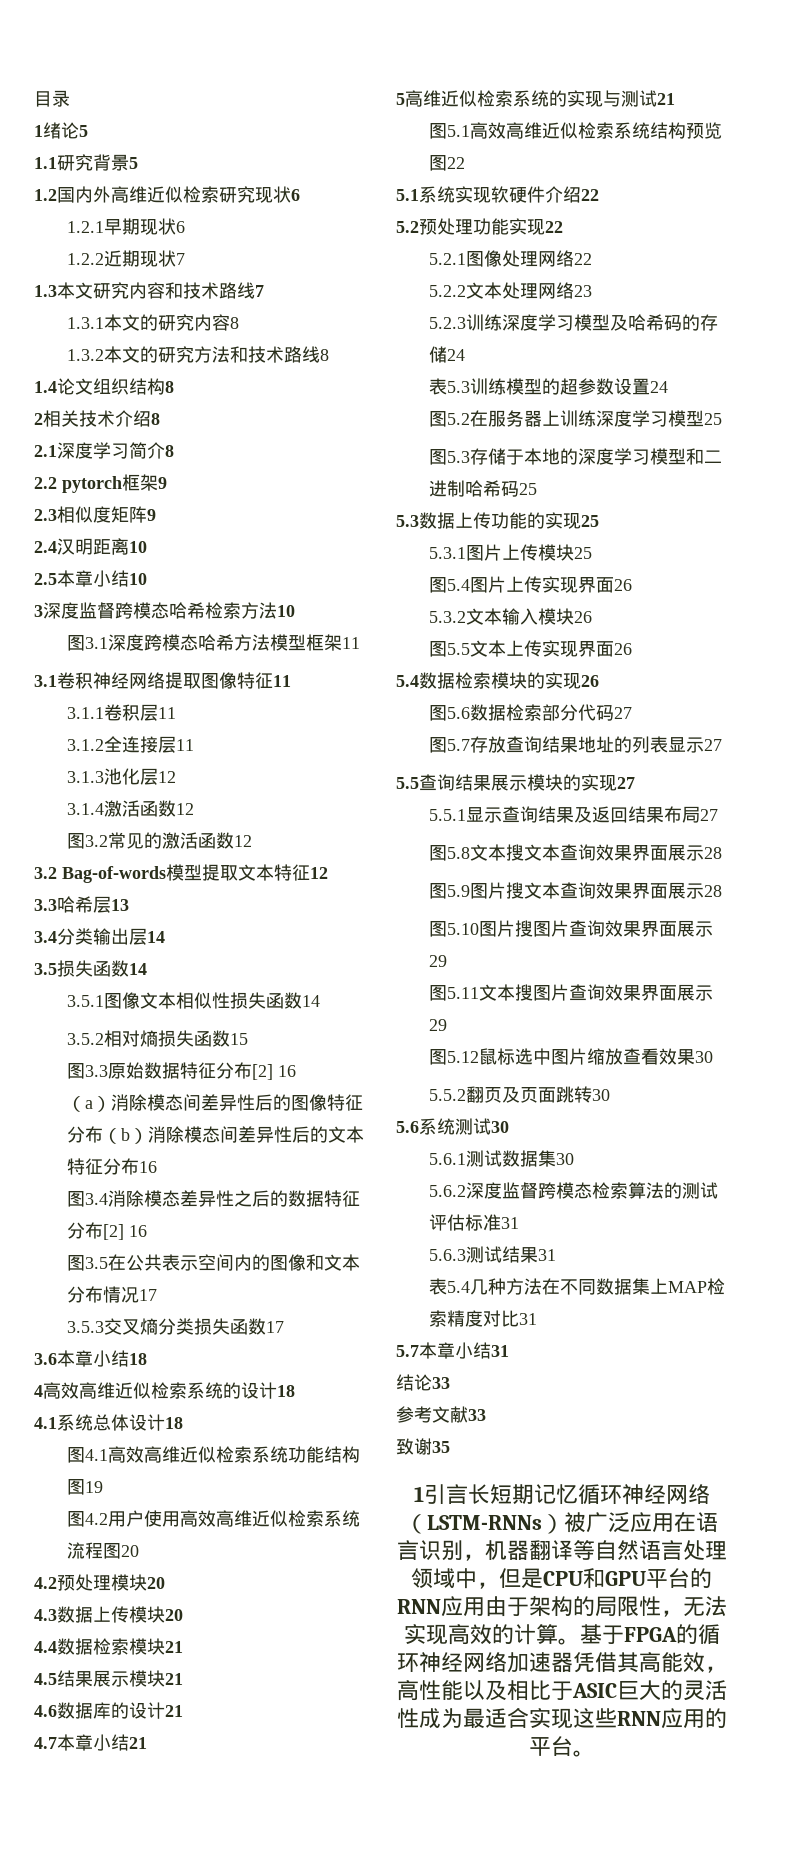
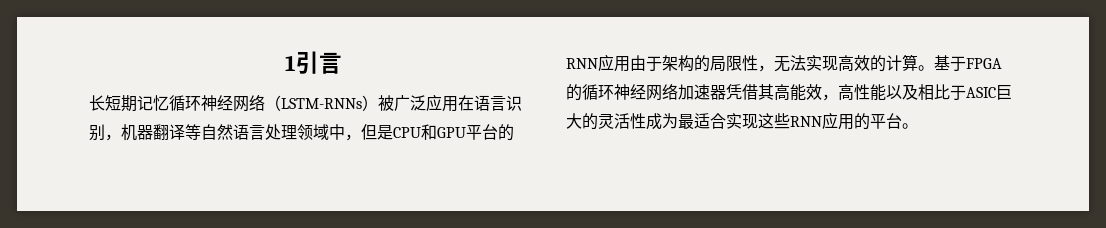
- 目录
- 1绪论5
- 1.1研究背景5
- 1.2国内外高维近似检索研究现状6
- 1.2.1早期现状6
- 1.2.2近期现状7
- 1.3本文研究内容和技术路线7
- 1.3.1本文的研究内容8
- 1.3.2本文的研究方法和技术路线8
- 1.4论文组织结构8
- 2相关技术介绍8
- 2.1深度学习简介8
- 2.2 pytorch框架9
- 2.3相似度矩阵9
- 2.4汉明距离10
- 2.5本章小结10
- 3深度监督跨模态哈希检索方法10
- 图3.1深度跨模态哈希方法模型框架11
- 3.1卷积神经网络提取图像特征11
- 3.1.1卷积层11
- 3.1.2全连接层11
- 3.1.3池化层12
- 3.1.4激活函数12
- 图3.2常见的激活函数12
- 3.2 Bag-of-words模型提取文本特征12
- 3.3哈希层13
- 3.4分类输出层14
- 3.5损失函数14
- 3.5.1图像文本相似性损失函数14
- 3.5.2相对熵损失函数15
- 图3.3原始数据特征分布[2] 16
- （a）消除模态间差异性后的图像特征分布（b）消除模态间差异性后的文本特征分布16
- 图3.4消除模态差异性之后的数据特征分布[2] 16
- 图3.5在公共表示空间内的图像和文本分布情况17
- 3.5.3交叉熵分类损失函数17
- 3.6本章小结18
- 4高效高维近似检索系统的设计18
- 4.1系统总体设计18
- 图4.1高效高维近似检索系统功能结构图19
- 图4.2用户使用高效高维近似检索系统流程图20
- 4.2预处理模块20
- 4.3数据上传模块20
- 4.4数据检索模块21
- 4.5结果展示模块21
- 4.6数据库的设计21
- 4.7本章小结21
- 5高维近似检索系统的实现与测试21
- 图5.1高效高维近似检索系统结构预览图22
- 5.1系统实现软硬件介绍22
- 5.2预处理功能实现22
- 5.2.1图像处理网络22
- 5.2.2文本处理网络23
- 5.2.3训练深度学习模型及哈希码的存储24
- 表5.3训练模型的超参数设置24
- 图5.2在服务器上训练深度学习模型25
- 图5.3存储于本地的深度学习模型和二进制哈希码25
- 5.3数据上传功能的实现25
- 5.3.1图片上传模块25
- 图5.4图片上传实现界面26
- 5.3.2文本输入模块26
- 图5.5文本上传实现界面26
- 5.4数据检索模块的实现26
- 图5.6数据检索部分代码27
- 图5.7存放查询结果地址的列表显示27
- 5.5查询结果展示模块的实现27
- 5.5.1显示查询结果及返回结果布局27
- 图5.8文本搜文本查询效果界面展示28
- 图5.9图片搜文本查询效果界面展示28
- 图5.10图片搜图片查询效果界面展示29
- 图5.11文本搜图片查询效果界面展示29
- 图5.12鼠标选中图片缩放查看效果30
- 5.5.2翻页及页面跳转30
- 5.6系统测试30
- 5.6.1测试数据集30
- 5.6.2深度监督跨模态检索算法的测试评估标准31
- 5.6.3测试结果31
- 表5.4几种方法在不同数据集上MAP检索精度对比31
- 5.7本章小结31
- 结论33
- 参考文献33
- 致谢35
- 1引言长短期记忆循环神经网络（LSTM-RNNs）被广泛应用在语言识别，机器翻译等自然语言处理领域中，但是CPU和GPU平台的RNN应用由于架构的局限性，无法实现高效的计算。
+ 1引言
+ 长短期记忆循环神经网络（LSTM-RNNs）被广泛应用在语言识别，机器翻译等自然语言处理领域中，但是CPU和GPU平台的RNN应用由于架构的局限性，无法实现高效的计算。

